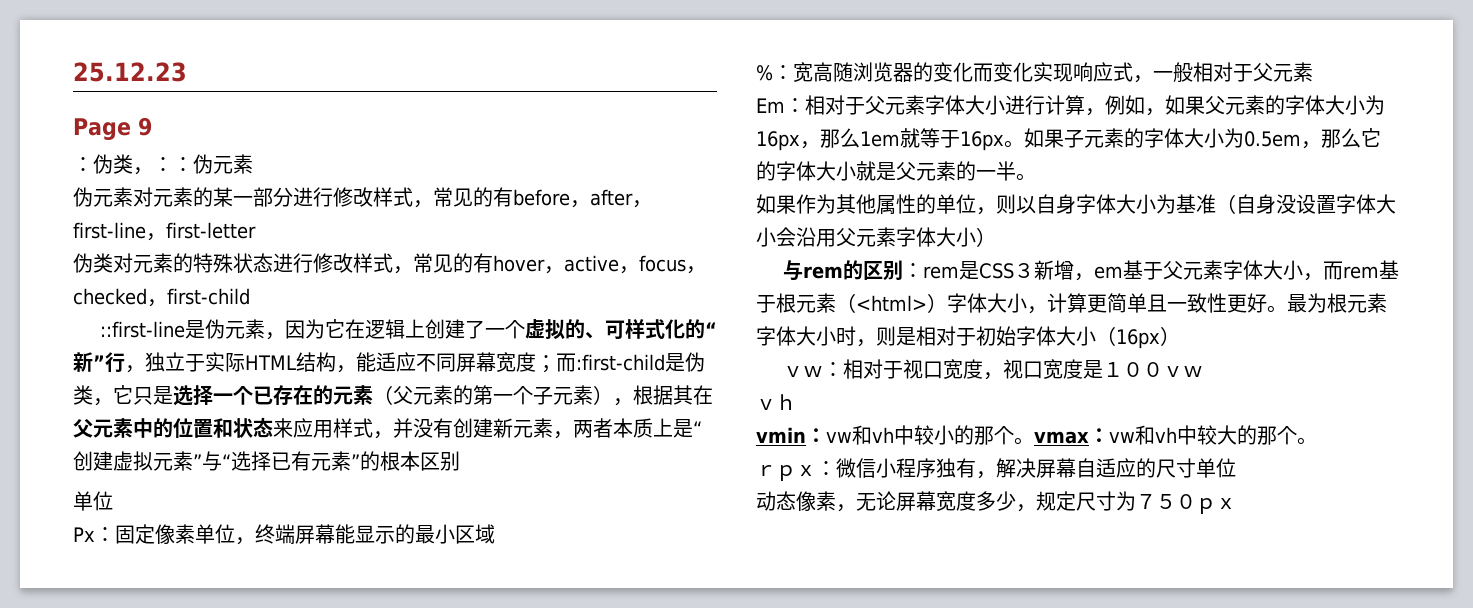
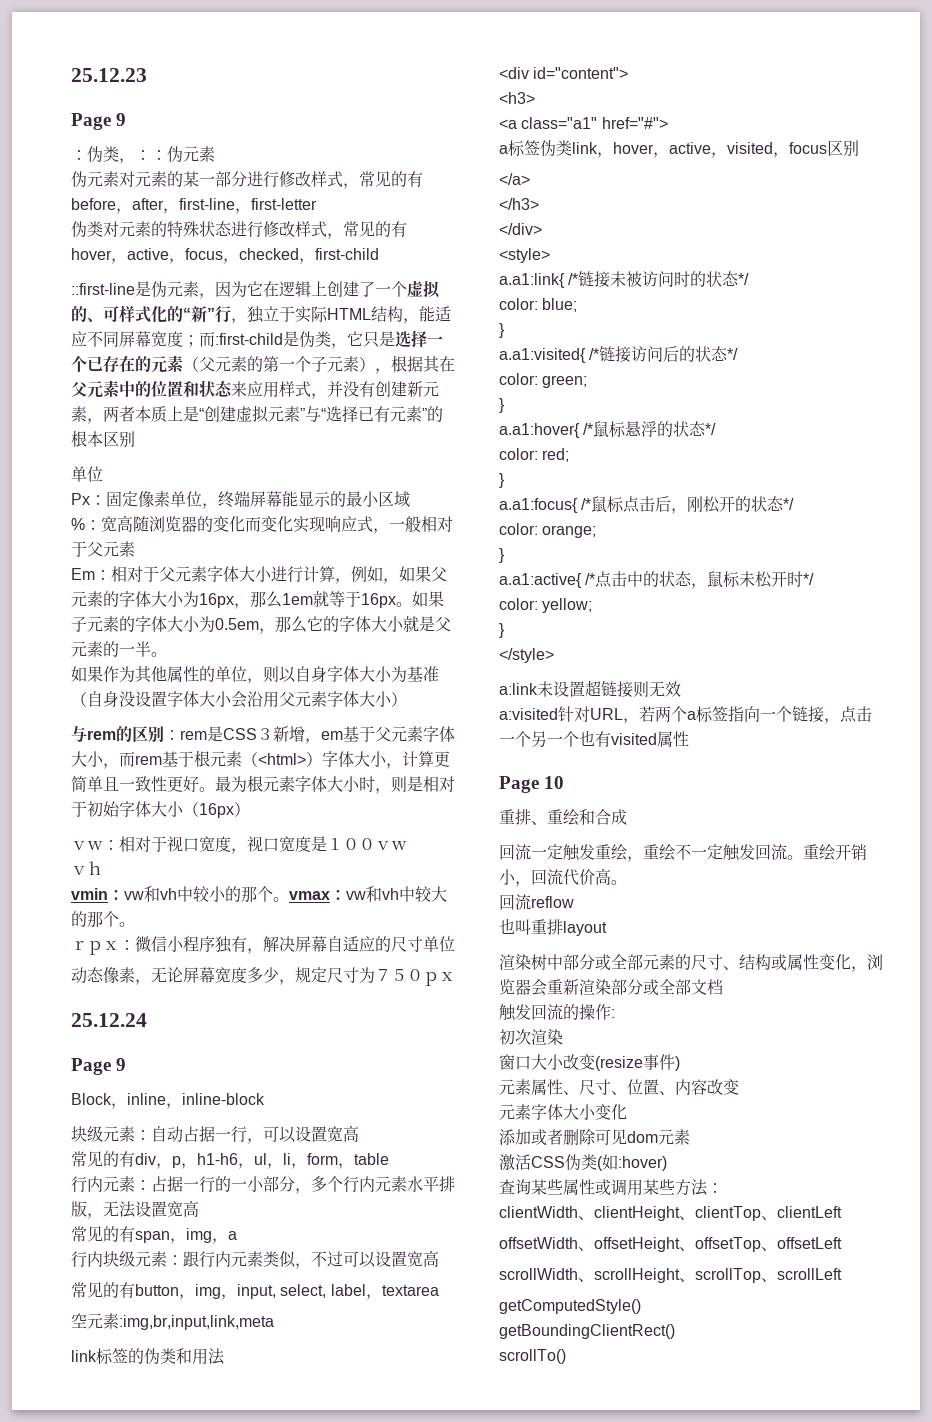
+ 25.12.24
+ Page 9
+ Block，inline，inline-block
+ 块级元素：⾃动占据⼀⾏，可以设置宽⾼
+ 常⻅的有div，p，h1-h6，ul，li，form，table
+ ⾏内元素：占据⼀⾏的⼀⼩部分，多个⾏内元素⽔平排版，⽆法设置宽⾼
+ 常⻅的有span，img，a
+ ⾏内块级元素：跟⾏内元素类似，不过可以设置宽⾼
+ 常⻅的有button，img，input, select, label，textarea
+ 空元素:img,br,input,link,meta
+ link标签的伪类和⽤法
+ <div id="content">
+ <h3>
+ <a class="a1" href="#">
+ a标签伪类link，hover，active，visited，focus区别
+ </a>
+ </h3>
+ </div>
+ <style>
+ a.a1:link{ /*链接未被访问时的状态*/
+ color: blue;
+ }
+ a.a1:visited{ /*链接访问后的状态*/
+ color: green;
+ }
+ a.a1:hover{ /*⿏标悬浮的状态*/
+ color: red;
+ }
+ a.a1:focus{ /*⿏标点击后，刚松开的状态*/
+ color: orange;
+ }
+ a.a1:active{ /*点击中的状态，⿏标未松开时*/
+ color: yellow;
+ }
+ </style>
+ a:link未设置超链接则⽆效
+ a:visited针对URL，若两个a标签指向⼀个链接，点击⼀个另⼀个也有visited属性
+ Page 10
+ 重排、重绘和合成
+ 回流⼀定触发重绘，重绘不⼀定触发回流。重绘开销⼩，回流代价⾼。
+ 回流reflow
+ 也叫重排layout
+ 渲染树中部分或全部元素的尺⼨、结构或属性变化，浏览器会重新渲染部分或全部⽂档
+ 触发回流的操作:
+ 初次渲染
+ 窗⼝⼤⼩改变(resize事件)
+ 元素属性、尺⼨、位置、内容改变
+ 元素字体⼤⼩变化
+ 添加或者删除可⻅dom元素
+ 激活CSS伪类(如:hover)
+ 查询某些属性或调⽤某些⽅法：
+ clientWidth、clientHeight、clientTop、clientLeft
+ offsetWidth、offsetHeight、offsetTop、offsetLeft
+ scrollWidth、scrollHeight、scrollTop、scrollLeft
+ getComputedStyle()
+ getBoundingClientRect()
+ scrollTo()

